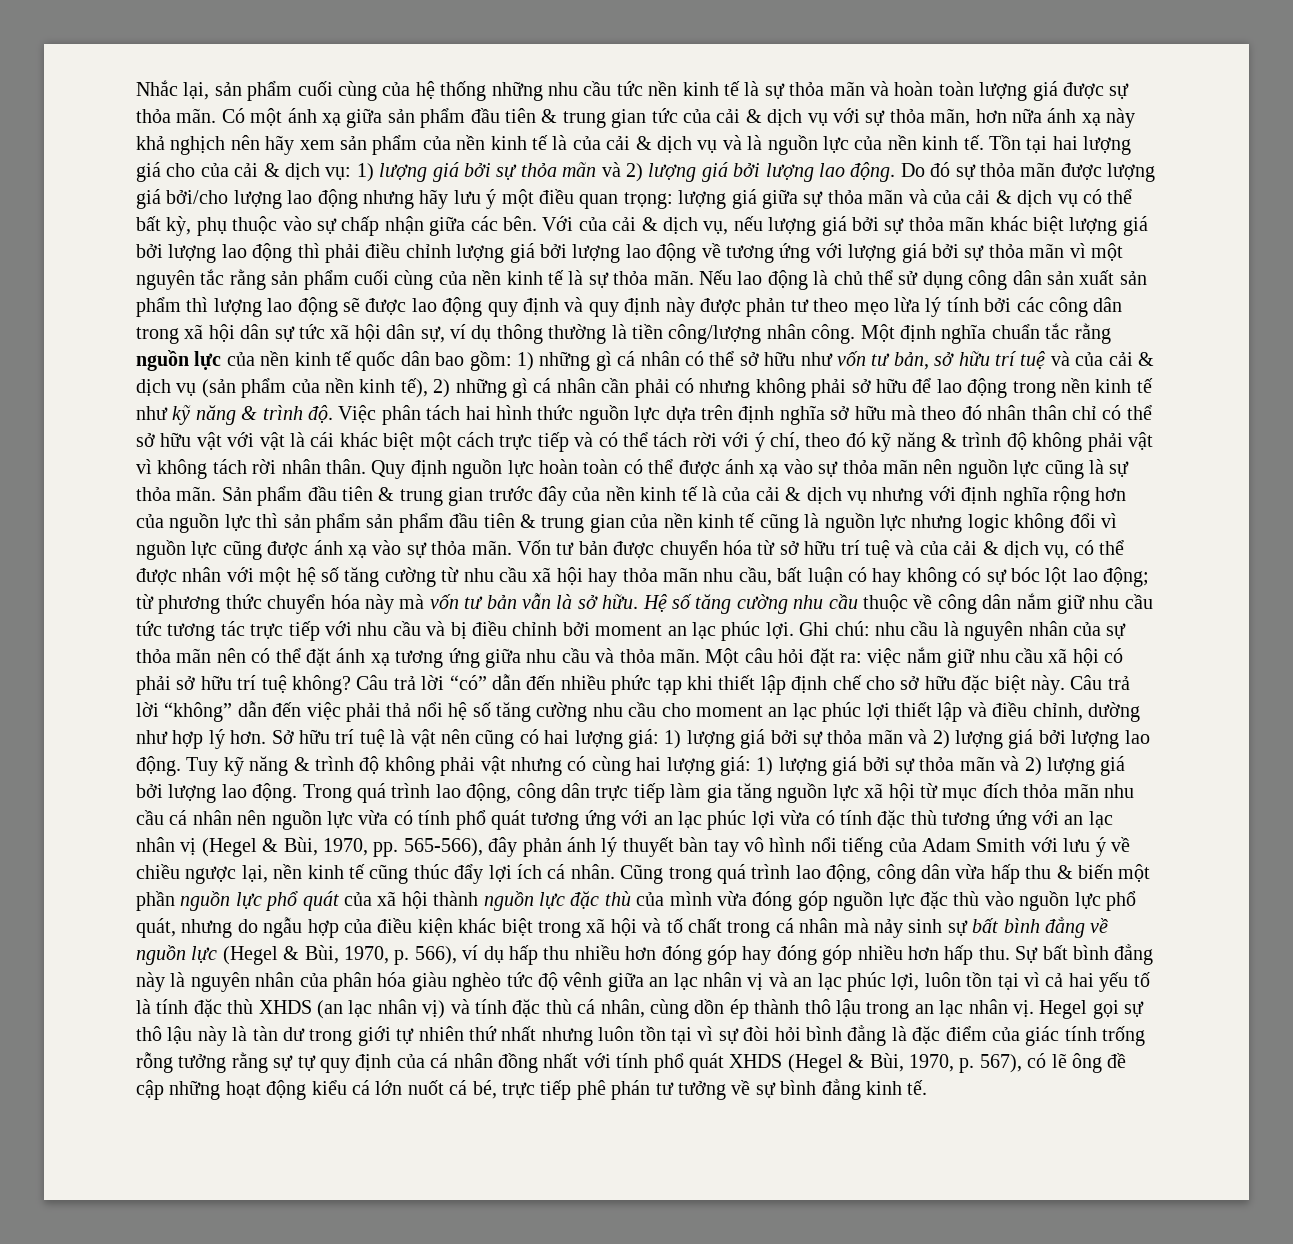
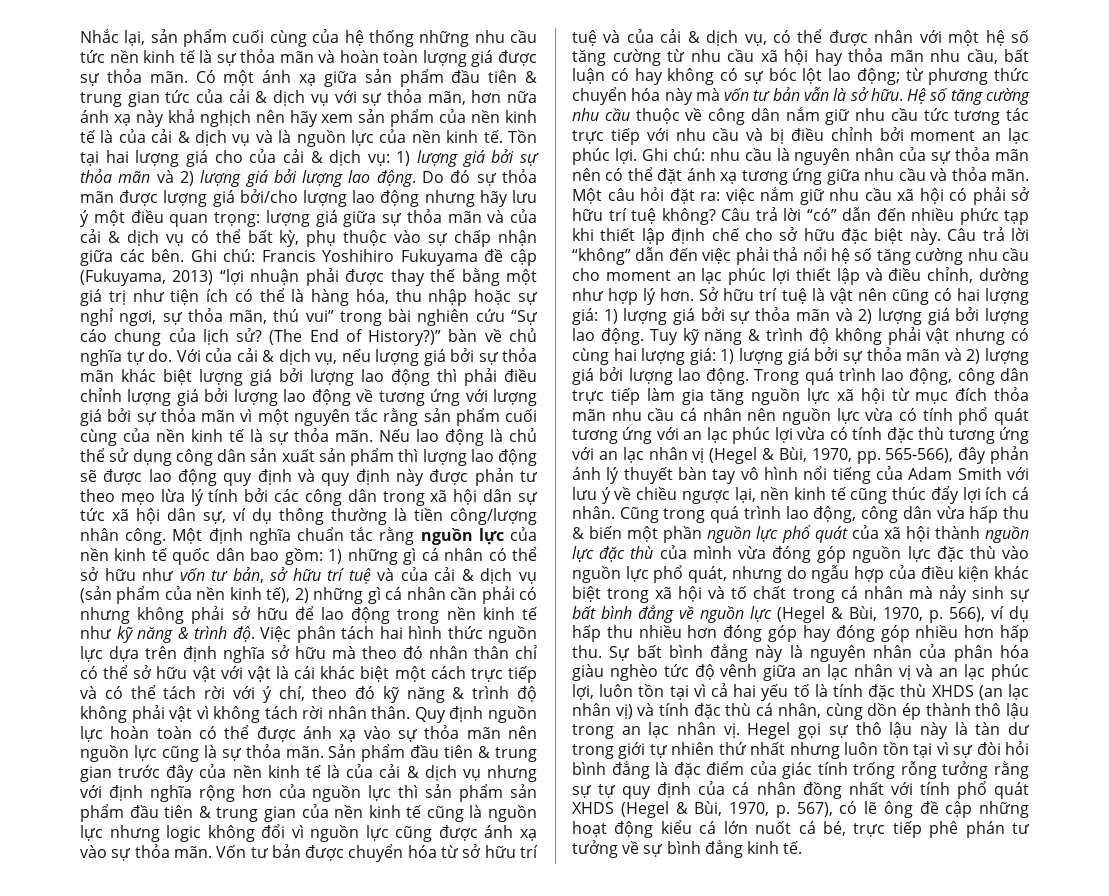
+ Ghi chú: Francis Yoshihiro Fukuyama đề cập (Fukuyama, 2013) “lợi nhuận phải được thay thế bằng một giá trị như tiện ích có thể là hàng hóa, thu nhập hoặc sự nghỉ ngơi, sự thỏa mãn, thú vui” trong bài nghiên cứu “Sự cáo chung của lịch sử? (The End of History?)” bàn về chủ nghĩa tự do.

